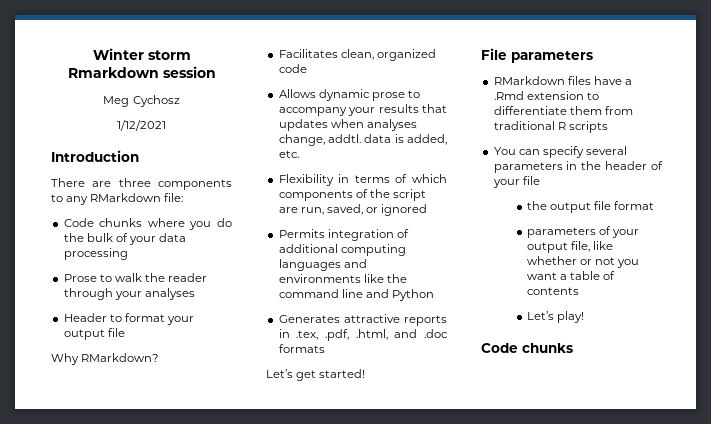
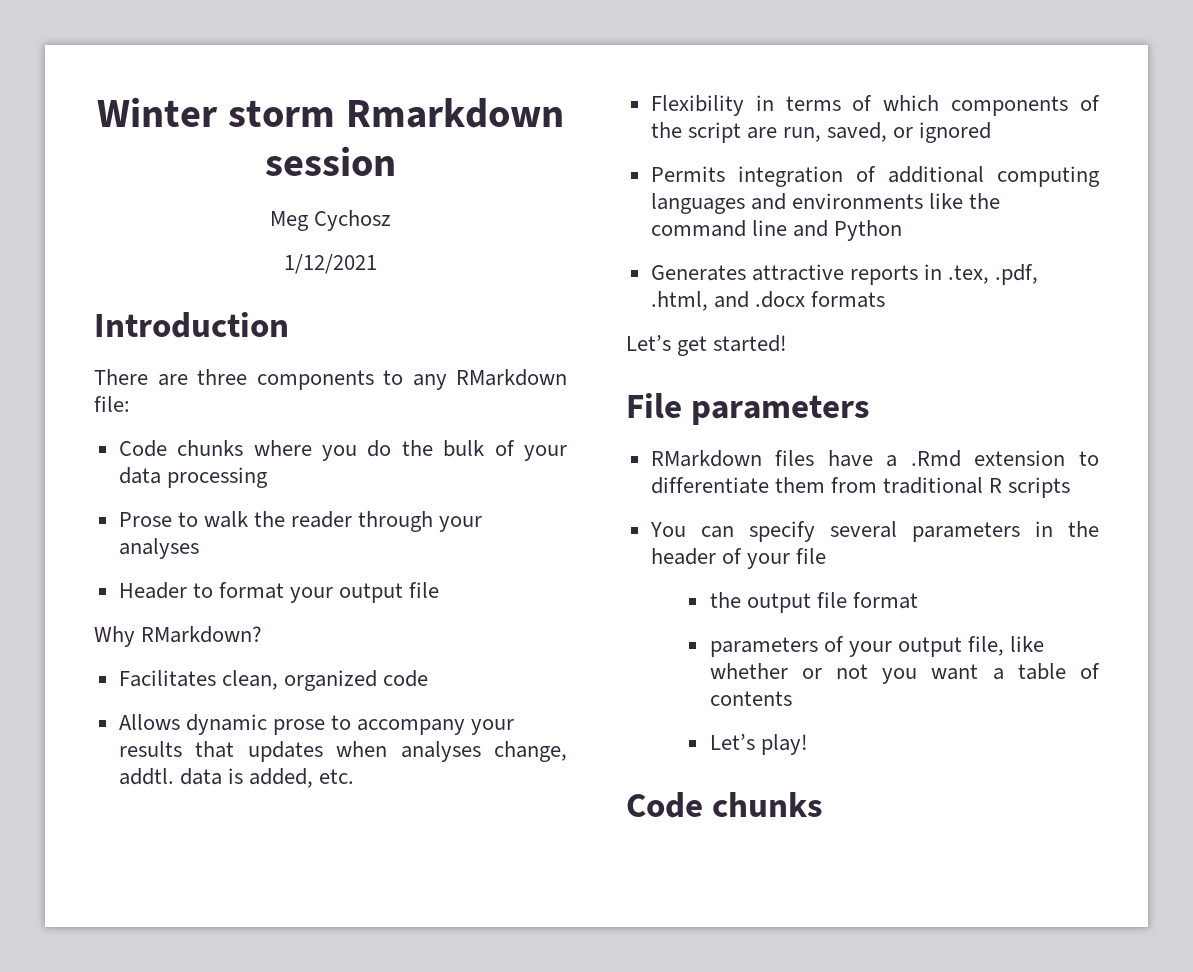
- Generates attractive reports in .tex, .pdf, .html, and .doc formats
+ Generates attractive reports in .tex, .pdf, .html, and .docx formats

